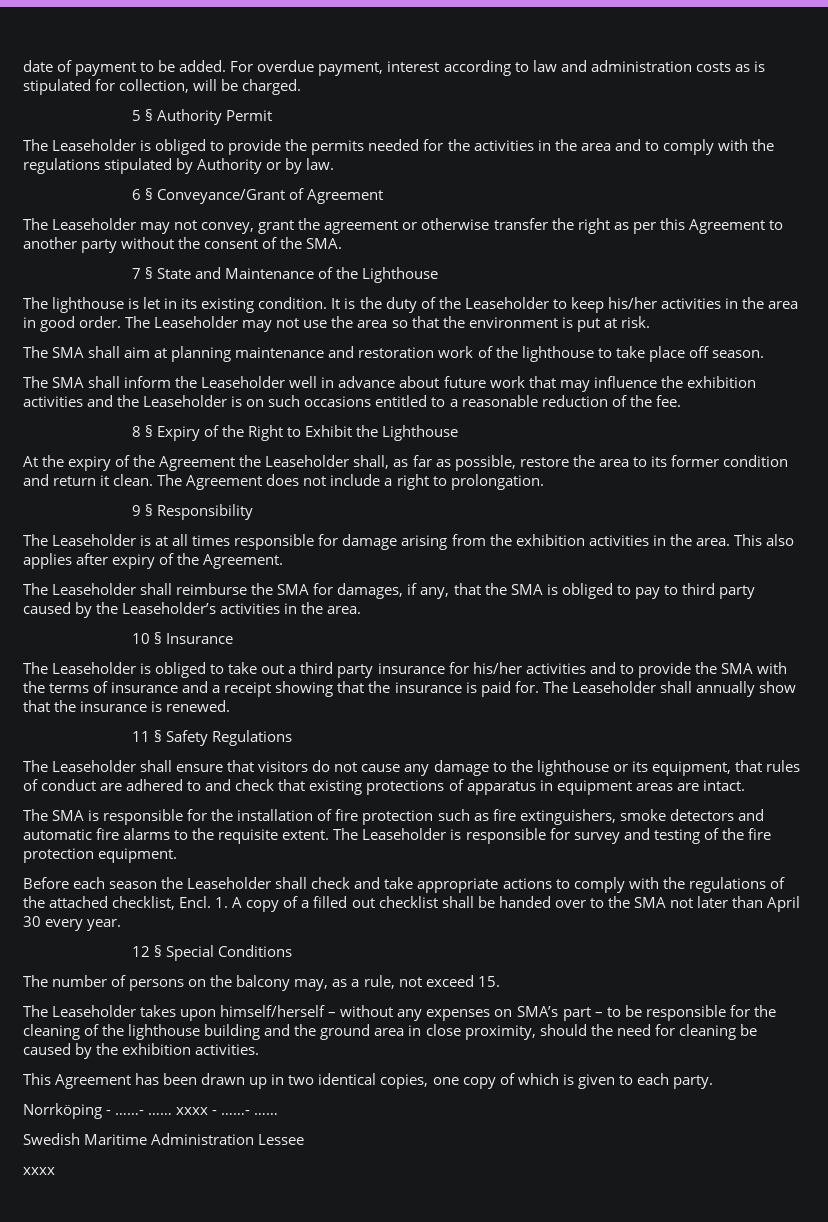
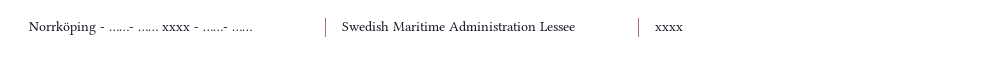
- date of payment to be added. For overdue payment, interest according to law and administration costs as is stipulated for collection, will be charged.
- 5 § Authority Permit
- The Leaseholder is obliged to provide the permits needed for the activities in the area and to comply with the regulations stipulated by Authority or by law.
- 6 § Conveyance/Grant of Agreement
- The Leaseholder may not convey, grant the agreement or otherwise transfer the right as per this Agreement to another party without the consent of the SMA.
- 7 § State and Maintenance of the Lighthouse
- The lighthouse is let in its existing condition. It is the duty of the Leaseholder to keep his/her activities in the area in good order. The Leaseholder may not use the area so that the environment is put at risk.
- The SMA shall aim at planning maintenance and restoration work of the lighthouse to take place off season.
- The SMA shall inform the Leaseholder well in advance about future work that may influence the exhibition activities and the Leaseholder is on such occasions entitled to a reasonable reduction of the fee.
- 8 § Expiry of the Right to Exhibit the Lighthouse
- At the expiry of the Agreement the Leaseholder shall, as far as possible, restore the area to its former condition and return it clean. The Agreement does not include a right to prolongation.
- 9 § Responsibility
- The Leaseholder is at all times responsible for damage arising from the exhibition activities in the area. This also applies after expiry of the Agreement.
- The Leaseholder shall reimburse the SMA for damages, if any, that the SMA is obliged to pay to third party caused by the Leaseholder’s activities in the area.
- 10 § Insurance
- The Leaseholder is obliged to take out a third party insurance for his/her activities and to provide the SMA with the terms of insurance and a receipt showing that the insurance is paid for. The Leaseholder shall annually show that the insurance is renewed.
- 11 § Safety Regulations
- The Leaseholder shall ensure that visitors do not cause any damage to the lighthouse or its equipment, that rules of conduct are adhered to and check that existing protections of apparatus in equipment areas are intact.
- The SMA is responsible for the installation of fire protection such as fire extinguishers, smoke detectors and automatic fire alarms to the requisite extent. The Leaseholder is responsible for survey and testing of the fire protection equipment.
- Before each season the Leaseholder shall check and take appropriate actions to comply with the regulations of the attached checklist, Encl. 1. A copy of a filled out checklist shall be handed over to the SMA not later than April 30 every year.
- 12 § Special Conditions
- The number of persons on the balcony may, as a rule, not exceed 15.
- The Leaseholder takes upon himself/herself – without any expenses on SMA’s part – to be responsible for the cleaning of the lighthouse building and the ground area in close proximity, should the need for cleaning be caused by the exhibition activities.
- This Agreement has been drawn up in two identical copies, one copy of which is given to each party.

